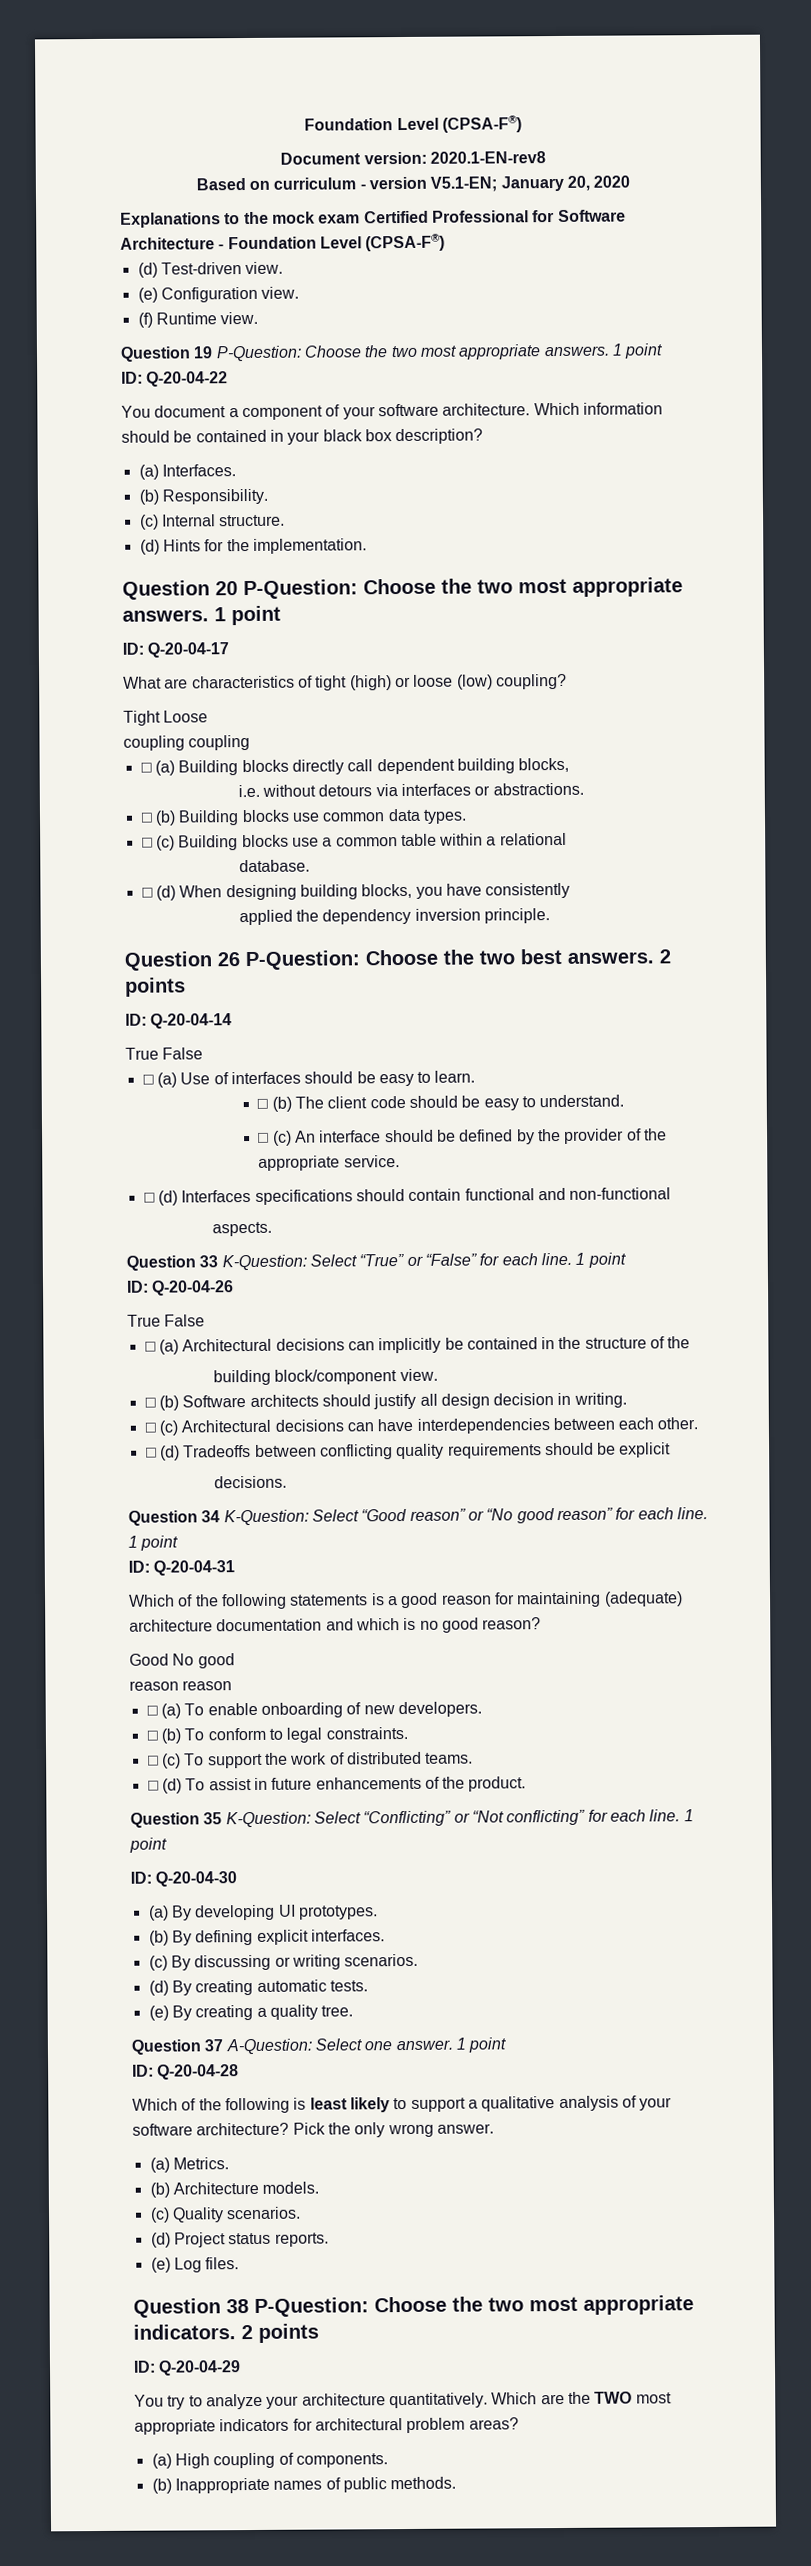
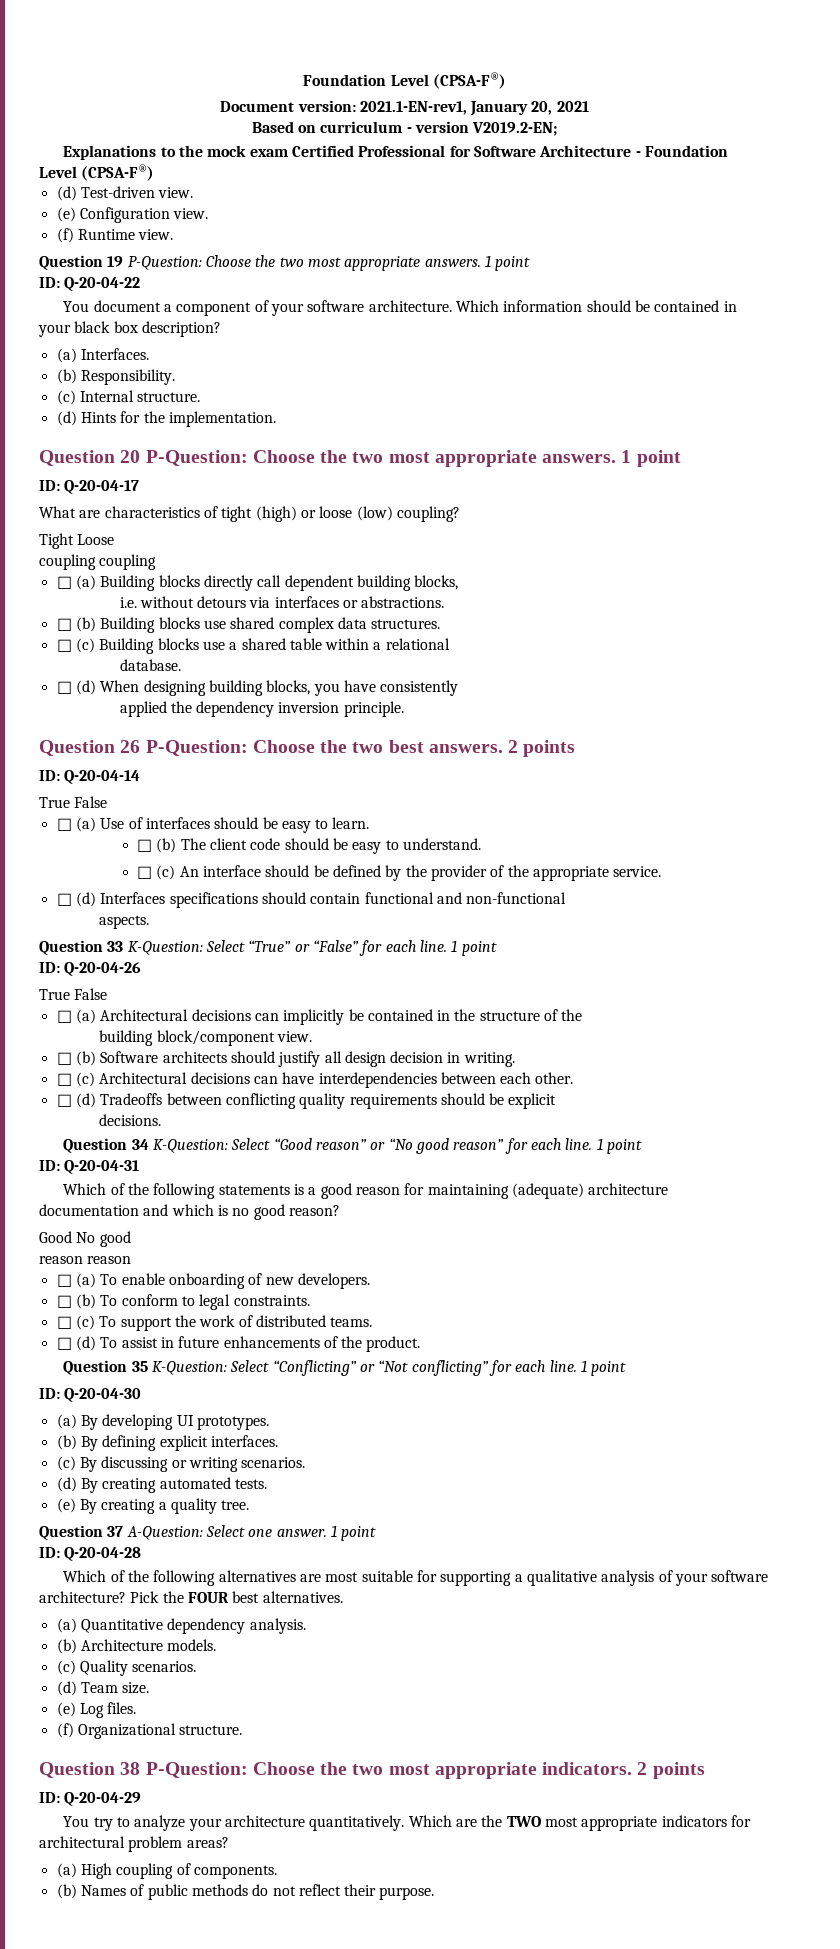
- Document version: 2020.1-EN-rev8
+ Document version: 2021.1-EN-rev1, January 20, 2021
- Based on curriculum - version V5.1-EN; January 20, 2020
+ Based on curriculum - version V2019.2-EN;
- □ (b) Building blocks use common data types.
+ □ (b) Building blocks use shared complex data structures.
- □ (c) Building blocks use a common table within a relational
+ □ (c) Building blocks use a shared table within a relational
- (d) By creating automatic tests.
+ (d) By creating automated tests.
- Which of the following is least likely to support a qualitative analysis of your software architecture?
+ Which of the following alternatives are most suitable for supporting a qualitative analysis of your software architecture?
- Pick the only wrong answer.
- (a) Metrics.
+ Pick the FOUR best alternatives.
+ (a) Quantitative dependency analysis.
- (d) Project status reports.
+ (d) Team size.
+ (f) Organizational structure.
- (b) Inappropriate names of public methods.
+ (b) Names of public methods do not reflect their purpose.

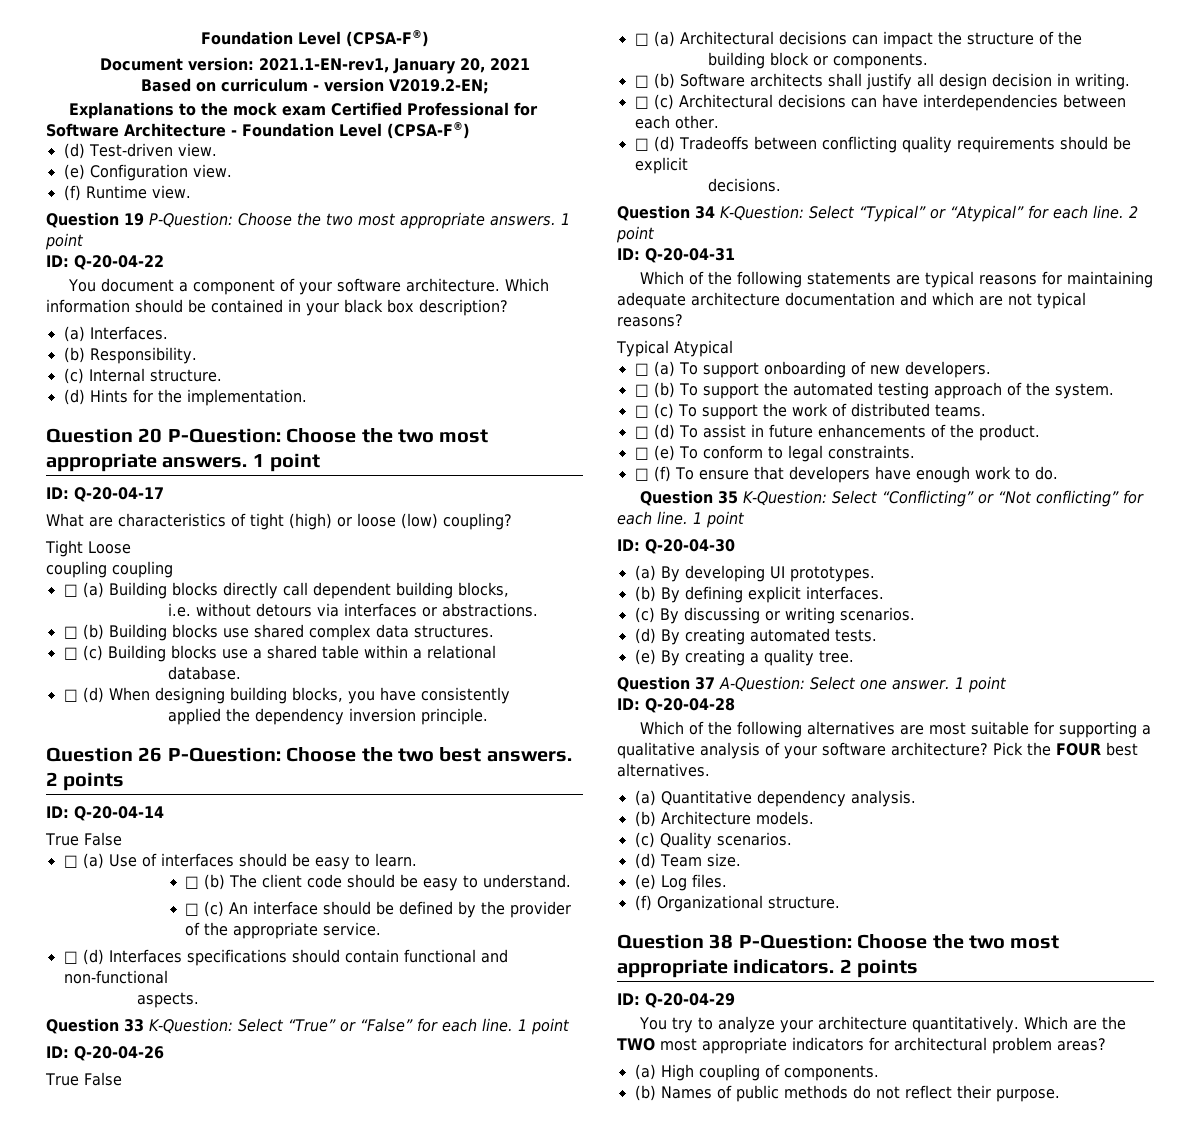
- □ (a) Architectural decisions can implicitly be contained in the structure of the
+ □ (a) Architectural decisions can impact the structure of the
- building block/component view.
+ building block or components.
- □ (b) Software architects should justify all design decision in writing.
+ □ (b) Software architects shall justify all design decision in writing.
- Question 34 K-Question: Select “Good reason” or “No good reason” for each line. 1 point
+ Question 34 K-Question: Select “Typical” or “Atypical” for each line. 2 point
- Which of the following statements is a good reason for maintaining (adequate) architecture documentation and which is no good reason?
- Good No good
- reason reason
+ Which of the following statements are typical reasons for maintaining adequate architecture documentation and which are not typical reasons?
+ Typical Atypical
- □ (a) To enable onboarding of new developers.
+ □ (a) To support onboarding of new developers.
- □ (b) To conform to legal constraints.
+ □ (b) To support the automated testing approach of the system.
+ □ (e) To conform to legal constraints.
+ □ (f) To ensure that developers have enough work to do.

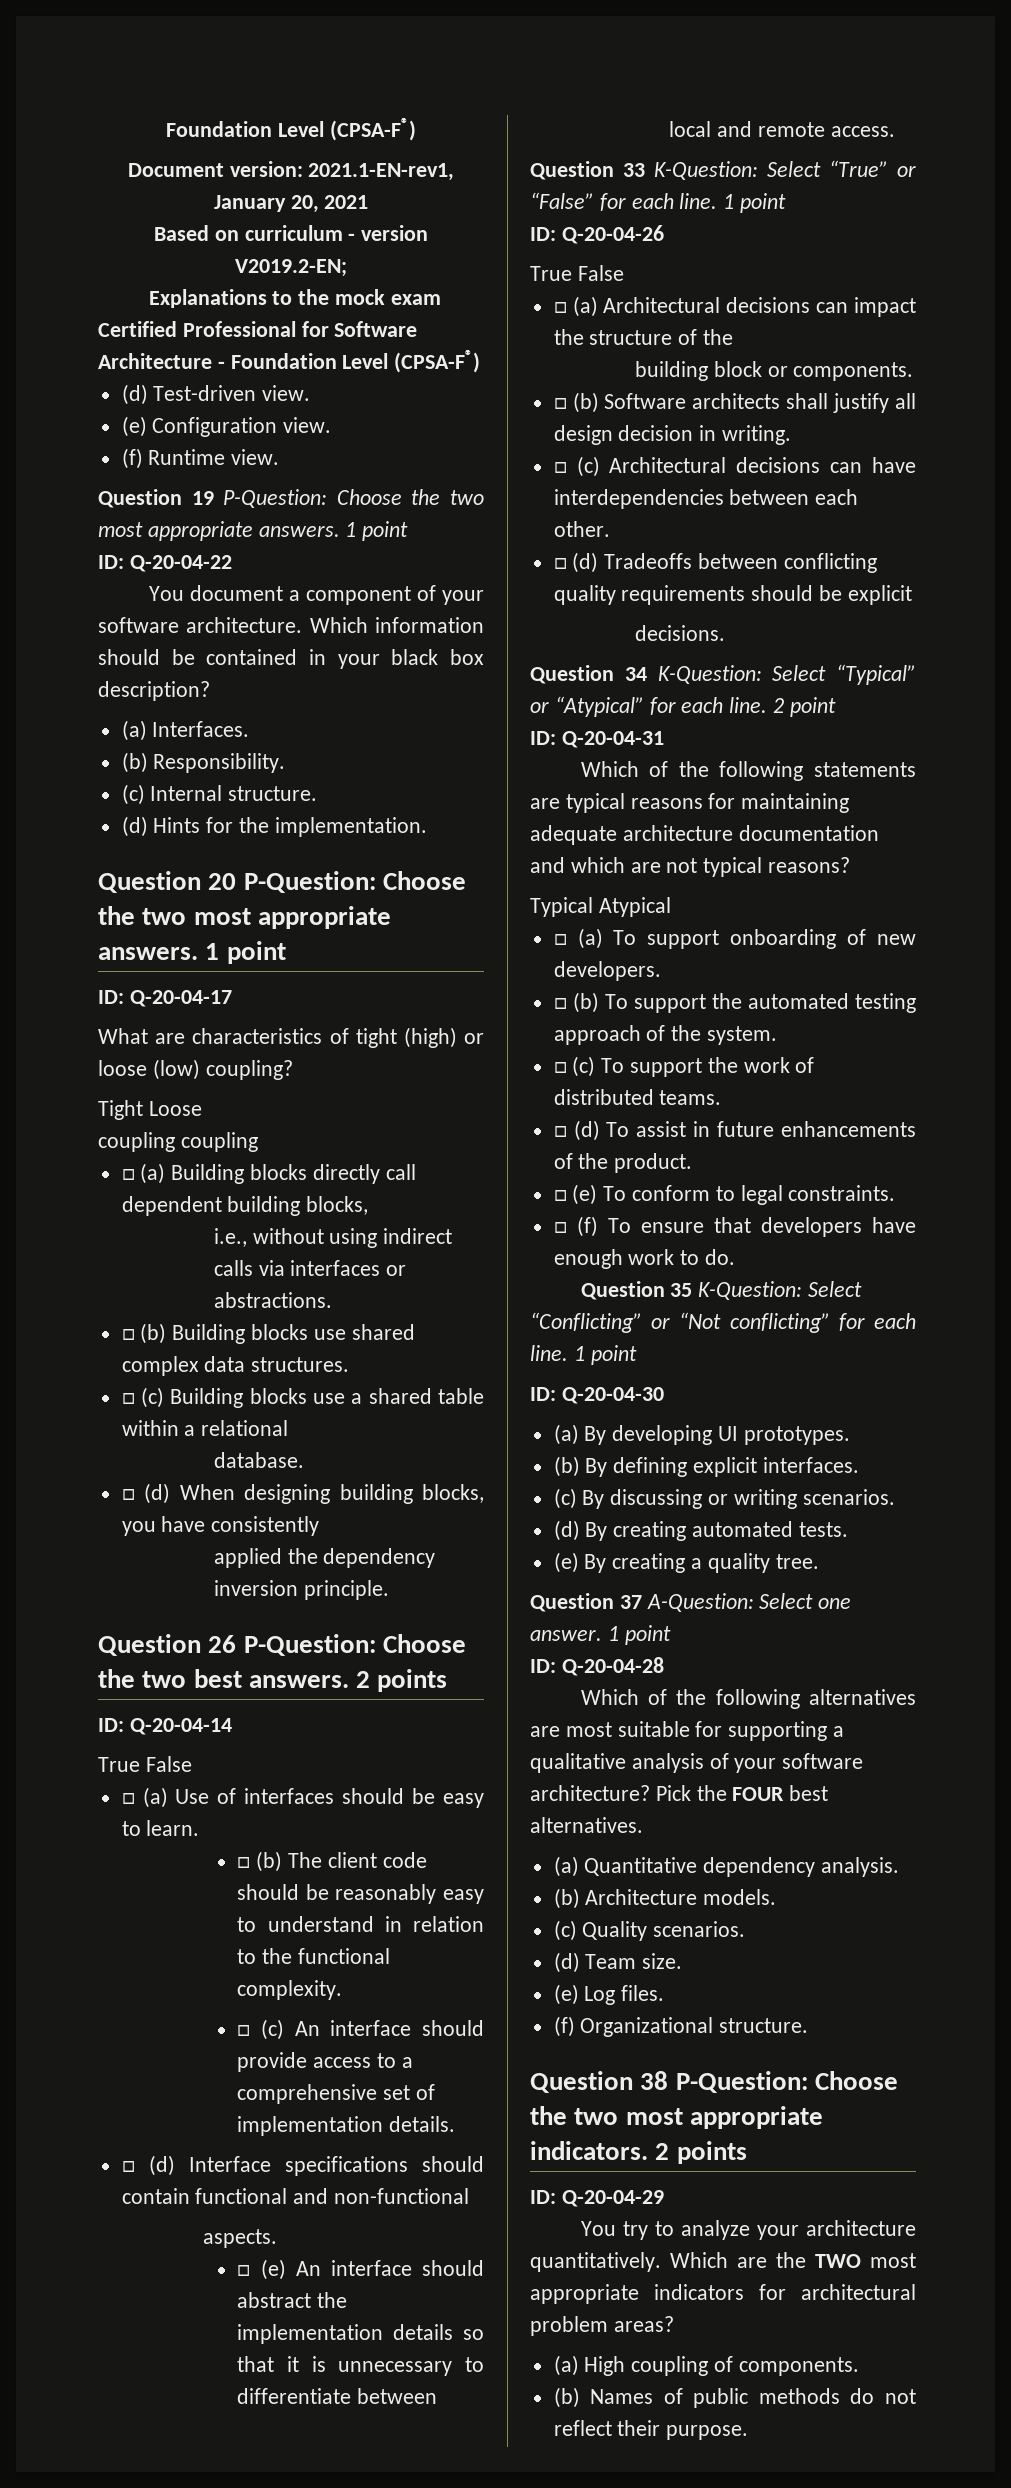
- i.e. without detours via interfaces or abstractions.
+ i.e., without using indirect calls via interfaces or abstractions.
- □ (b) The client code should be easy to understand.
+ □ (b) The client code should be reasonably easy to understand in relation to the functional complexity.
- □ (c) An interface should be defined by the provider of the appropriate service.
- □ (d) Interfaces specifications should contain functional and non-functional
+ □ (c) An interface should provide access to a comprehensive set of implementation details.
+ □ (d) Interface specifications should contain functional and non-functional
+ □ (e) An interface should abstract the implementation details so that it is unnecessary to differentiate between local and remote access.

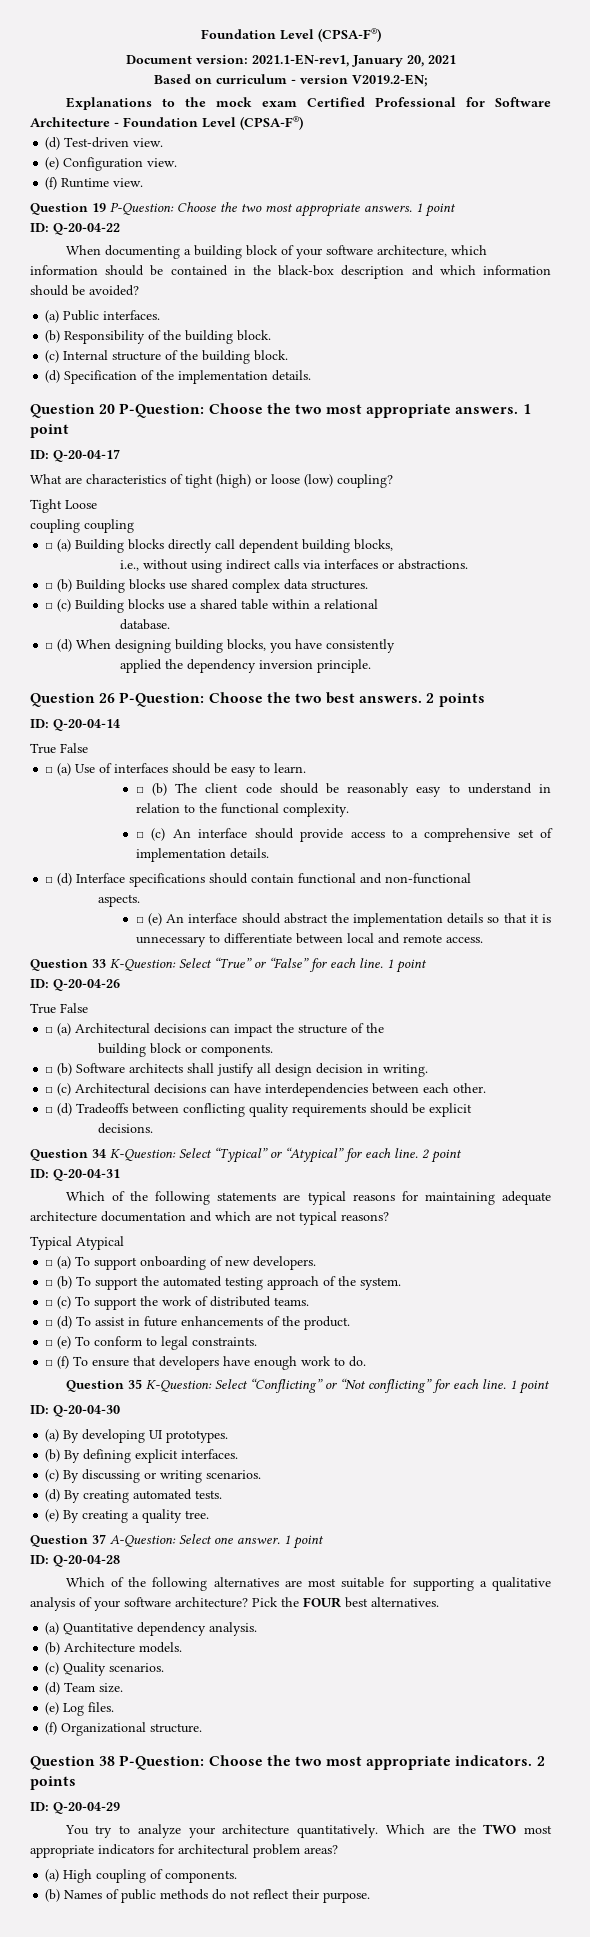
- You document a component of your software architecture. Which information should be contained in your black box description?
- (a) Interfaces.
- (b) Responsibility.
- (c) Internal structure.
- (d) Hints for the implementation.
+ When documenting a building block of your software architecture, which information should be contained in the black-box description and which information should be avoided?
+ (a) Public interfaces.
+ (b) Responsibility of the building block.
+ (c) Internal structure of the building block.
+ (d) Specification of the implementation details.

